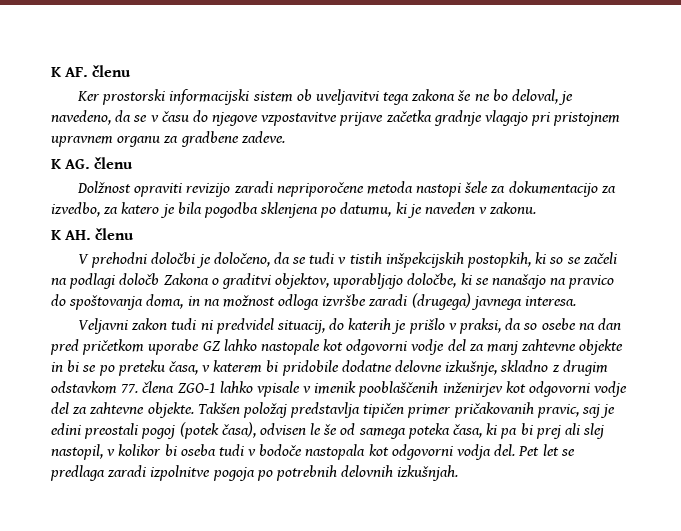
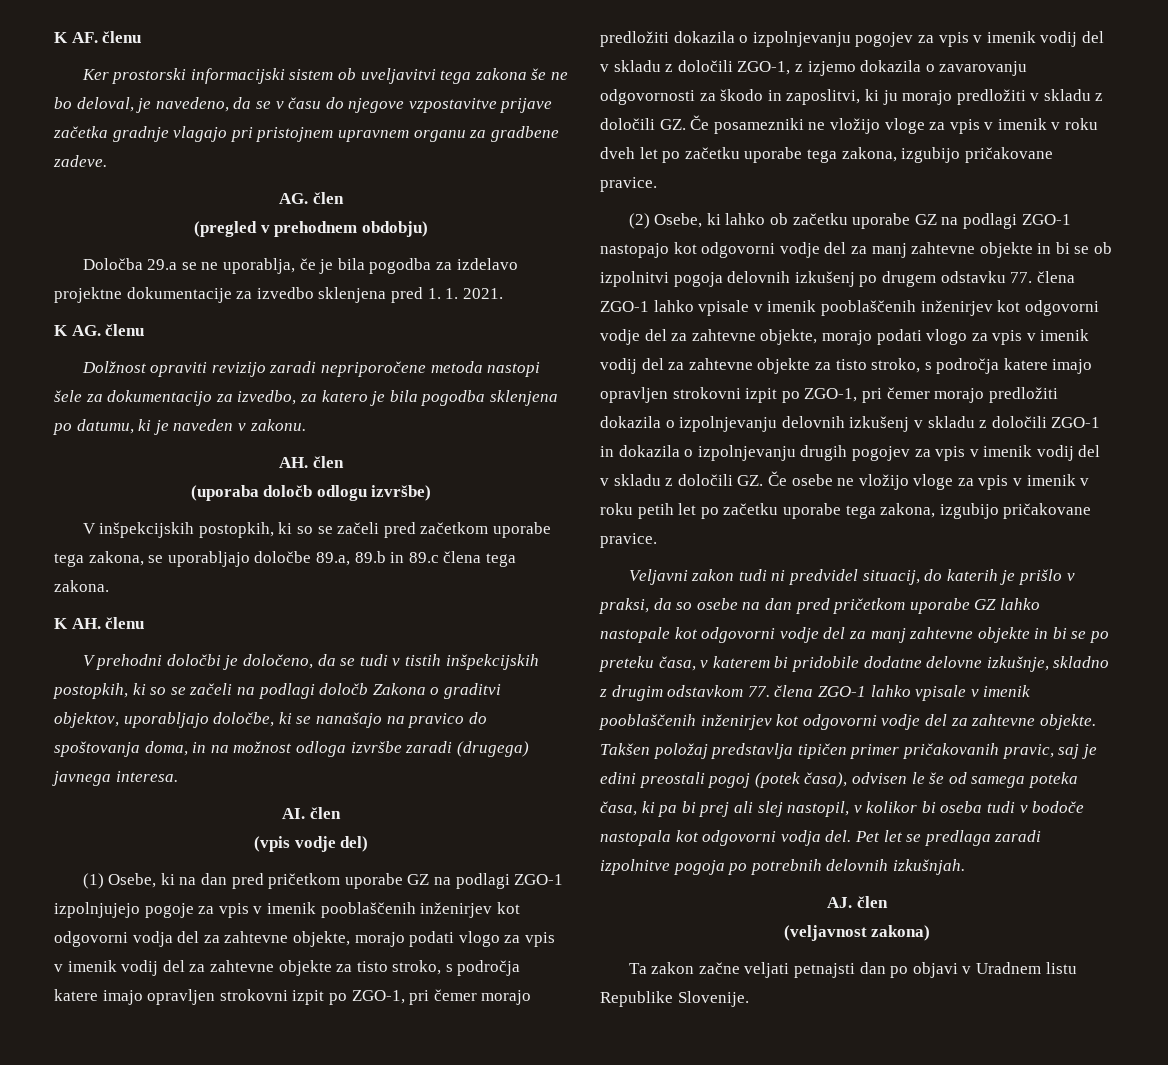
+ AG. člen
+ (pregled v prehodnem obdobju)
+ Določba 29.a se ne uporablja, če je bila pogodba za izdelavo projektne dokumentacije za izvedbo sklenjena pred 1. 1. 2021.
+ AH. člen
+ (uporaba določb odlogu izvršbe)
+ V inšpekcijskih postopkih, ki so se začeli pred začetkom uporabe tega zakona, se uporabljajo določbe 89.a, 89.b in 89.c člena tega zakona.
+ AI. člen
+ (vpis vodje del)
+ (1) Osebe, ki na dan pred pričetkom uporabe GZ na podlagi ZGO-1 izpolnjujejo pogoje za vpis v imenik pooblaščenih inženirjev kot odgovorni vodja del za zahtevne objekte, morajo podati vlogo za vpis v imenik vodij del za zahtevne objekte za tisto stroko, s področja katere imajo opravljen strokovni izpit po ZGO-1, pri čemer morajo predložiti dokazila o izpolnjevanju pogojev za vpis v imenik vodij del v skladu z določili ZGO-1, z izjemo dokazila o zavarovanju odgovornosti za škodo in zaposlitvi, ki ju morajo predložiti v skladu z določili GZ. Če posamezniki ne vložijo vloge za vpis v imenik v roku dveh let po začetku uporabe tega zakona, izgubijo pričakovane pravice.
+ (2) Osebe, ki lahko ob začetku uporabe GZ na podlagi ZGO-1 nastopajo kot odgovorni vodje del za manj zahtevne objekte in bi se ob izpolnitvi pogoja delovnih izkušenj po drugem odstavku 77. člena ZGO-1 lahko vpisale v imenik pooblaščenih inženirjev kot odgovorni vodje del za zahtevne objekte, morajo podati vlogo za vpis v imenik vodij del za zahtevne objekte za tisto stroko, s področja katere imajo opravljen strokovni izpit po ZGO-1, pri čemer morajo predložiti dokazila o izpolnjevanju delovnih izkušenj v skladu z določili ZGO-1 in dokazila o izpolnjevanju drugih pogojev za vpis v imenik vodij del v skladu z določili GZ. Če osebe ne vložijo vloge za vpis v imenik v roku petih let po začetku uporabe tega zakona, izgubijo pričakovane pravice.
+ AJ. člen
+ (veljavnost zakona)
+ Ta zakon začne veljati petnajsti dan po objavi v Uradnem listu Republike Slovenije.

